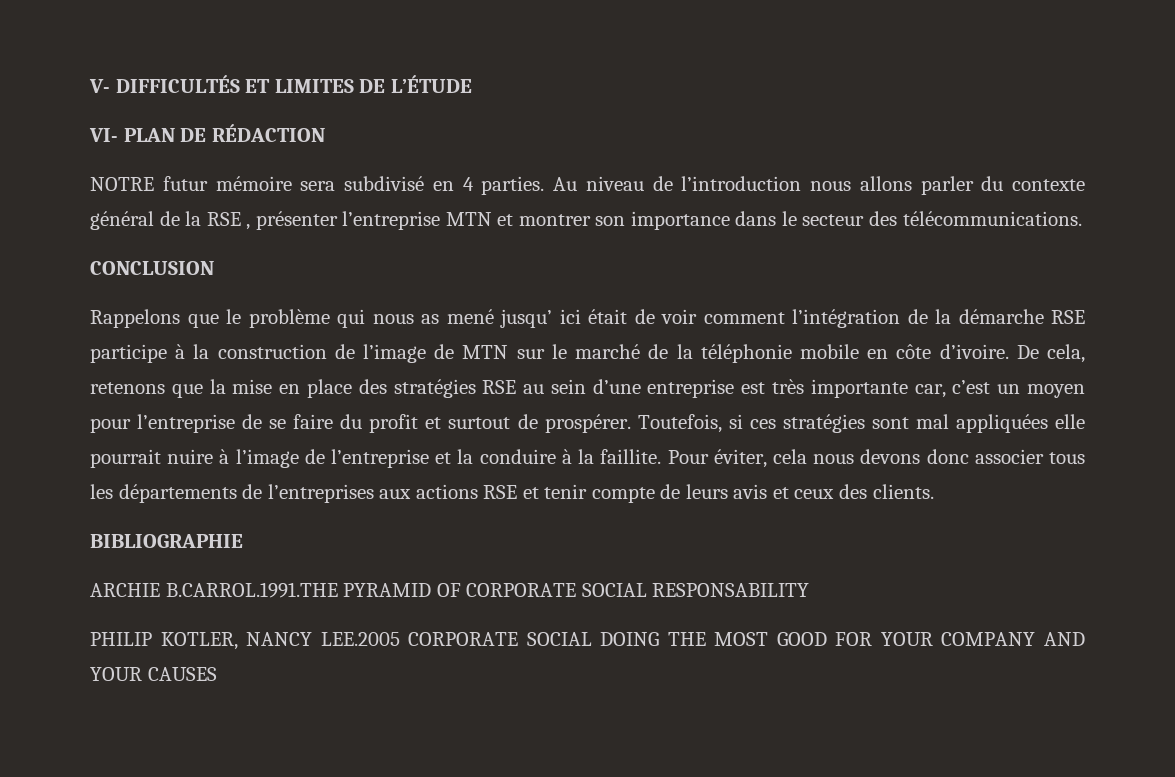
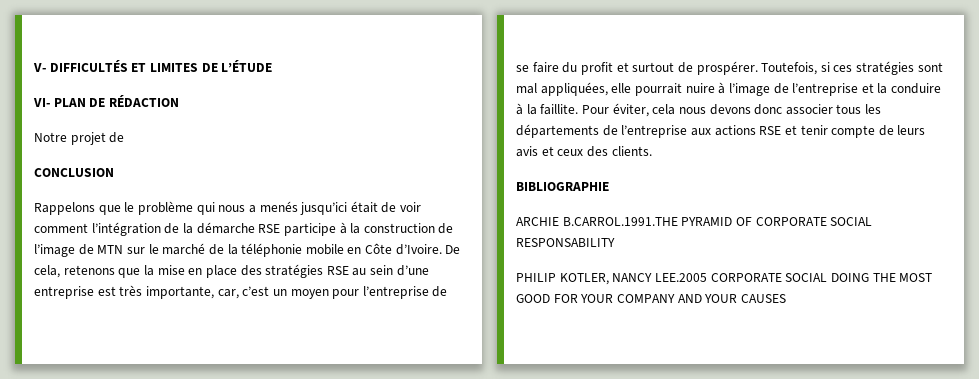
- NOTRE futur mémoire sera subdivisé en 4 parties. Au niveau de l’introduction nous allons parler du contexte général de la RSE , présenter l’entreprise MTN et montrer son importance dans le secteur des télécommunications.
+ Notre projet de
- Rappelons que le problème qui nous as mené jusqu’ ici était de voir comment l’intégration de la démarche RSE participe à la construction de l’image de MTN sur le marché de la téléphonie mobile en côte d’ivoire.
+ Rappelons que le problème qui nous a menés jusqu’ici était de voir comment l’intégration de la démarche RSE participe à la construction de l’image de MTN sur le marché de la téléphonie mobile en Côte d’Ivoire.
- De cela, retenons que la mise en place des stratégies RSE au sein d’une entreprise est très importante car, c’est un moyen pour l’entreprise de se faire du profit et surtout de prospérer.
+ De cela, retenons que la mise en place des stratégies RSE au sein d’une entreprise est très importante, car, c’est un moyen pour l’entreprise de se faire du profit et surtout de prospérer.
- Toutefois, si ces stratégies sont mal appliquées elle pourrait nuire à l’image de l’entreprise et la conduire à la faillite.
+ Toutefois, si ces stratégies sont mal appliquées, elle pourrait nuire à l’image de l’entreprise et la conduire à la faillite.
- Pour éviter, cela nous devons donc associer tous les départements de l’entreprises aux actions RSE et tenir compte de leurs avis et ceux des clients.
+ Pour éviter, cela nous devons donc associer tous les départements de l’entreprise aux actions RSE et tenir compte de leurs avis et ceux des clients.

